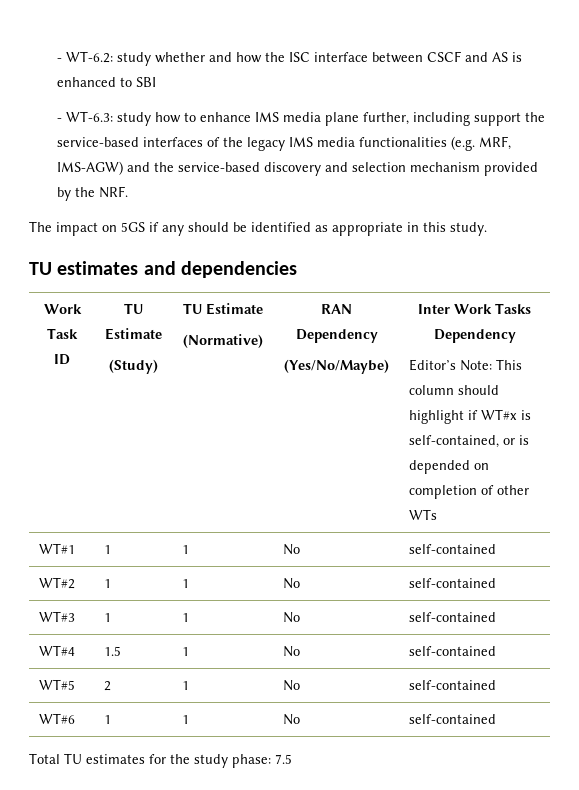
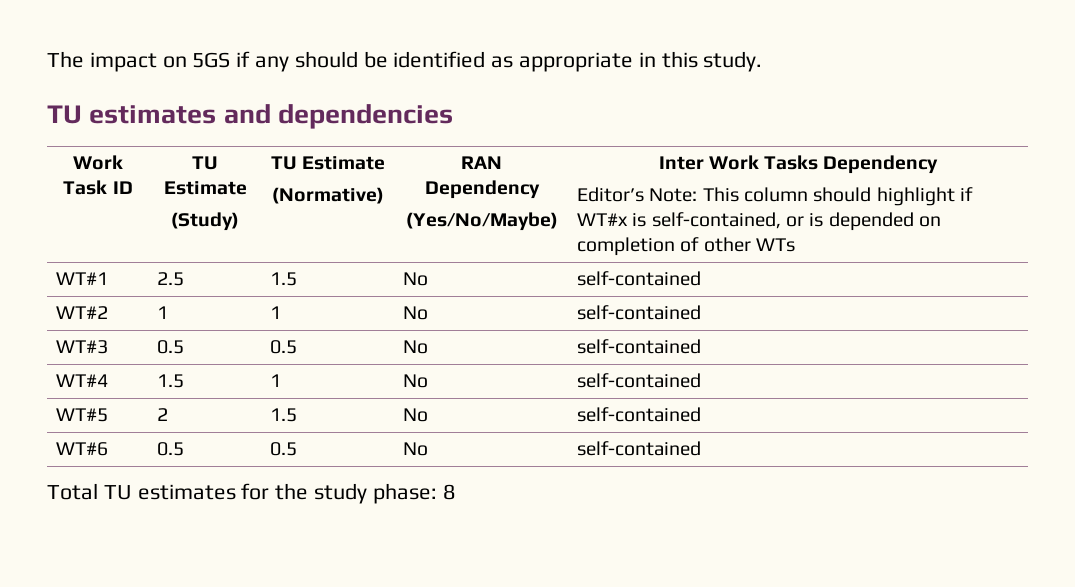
- - WT-6.2: study whether and how the ISC interface between CSCF and AS is enhanced to SBI
- - WT-6.3: study how to enhance IMS media plane further, including support the service-based interfaces of the legacy IMS media functionalities (e.g. MRF, IMS-AGW) and the service-based discovery and selection mechanism provided by the NRF.
- WT#1 | 1 | 1 | No | self-contained
+ WT#1 | 2.5 | 1.5 | No | self-contained
- WT#3 | 1 | 1 | No | self-contained
+ WT#3 | 0.5 | 0.5 | No | self-contained
- WT#5 | 2 | 1 | No | self-contained
+ WT#5 | 2 | 1.5 | No | self-contained
- WT#6 | 1 | 1 | No | self-contained
+ WT#6 | 0.5 | 0.5 | No | self-contained
- Total TU estimates for the study phase: 7.5
+ Total TU estimates for the study phase: 8

